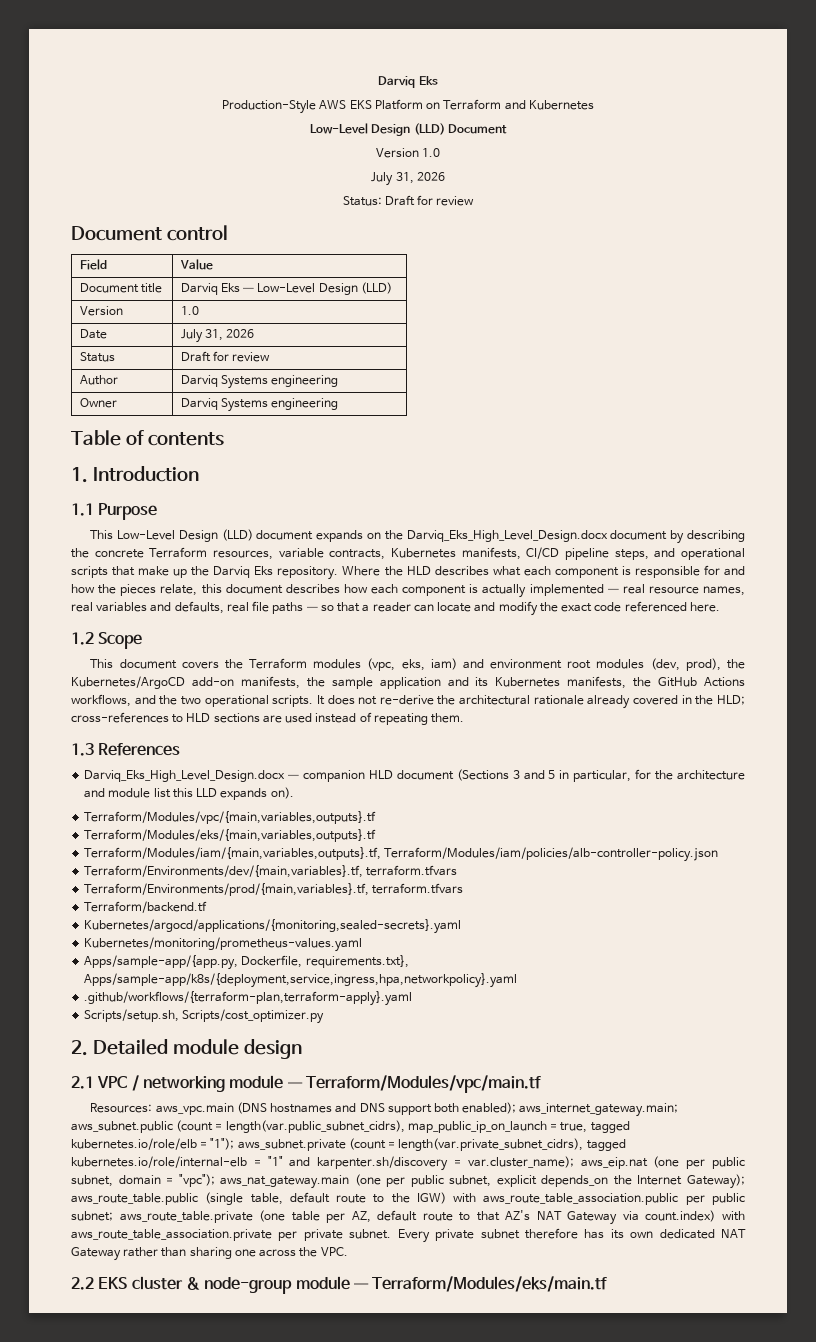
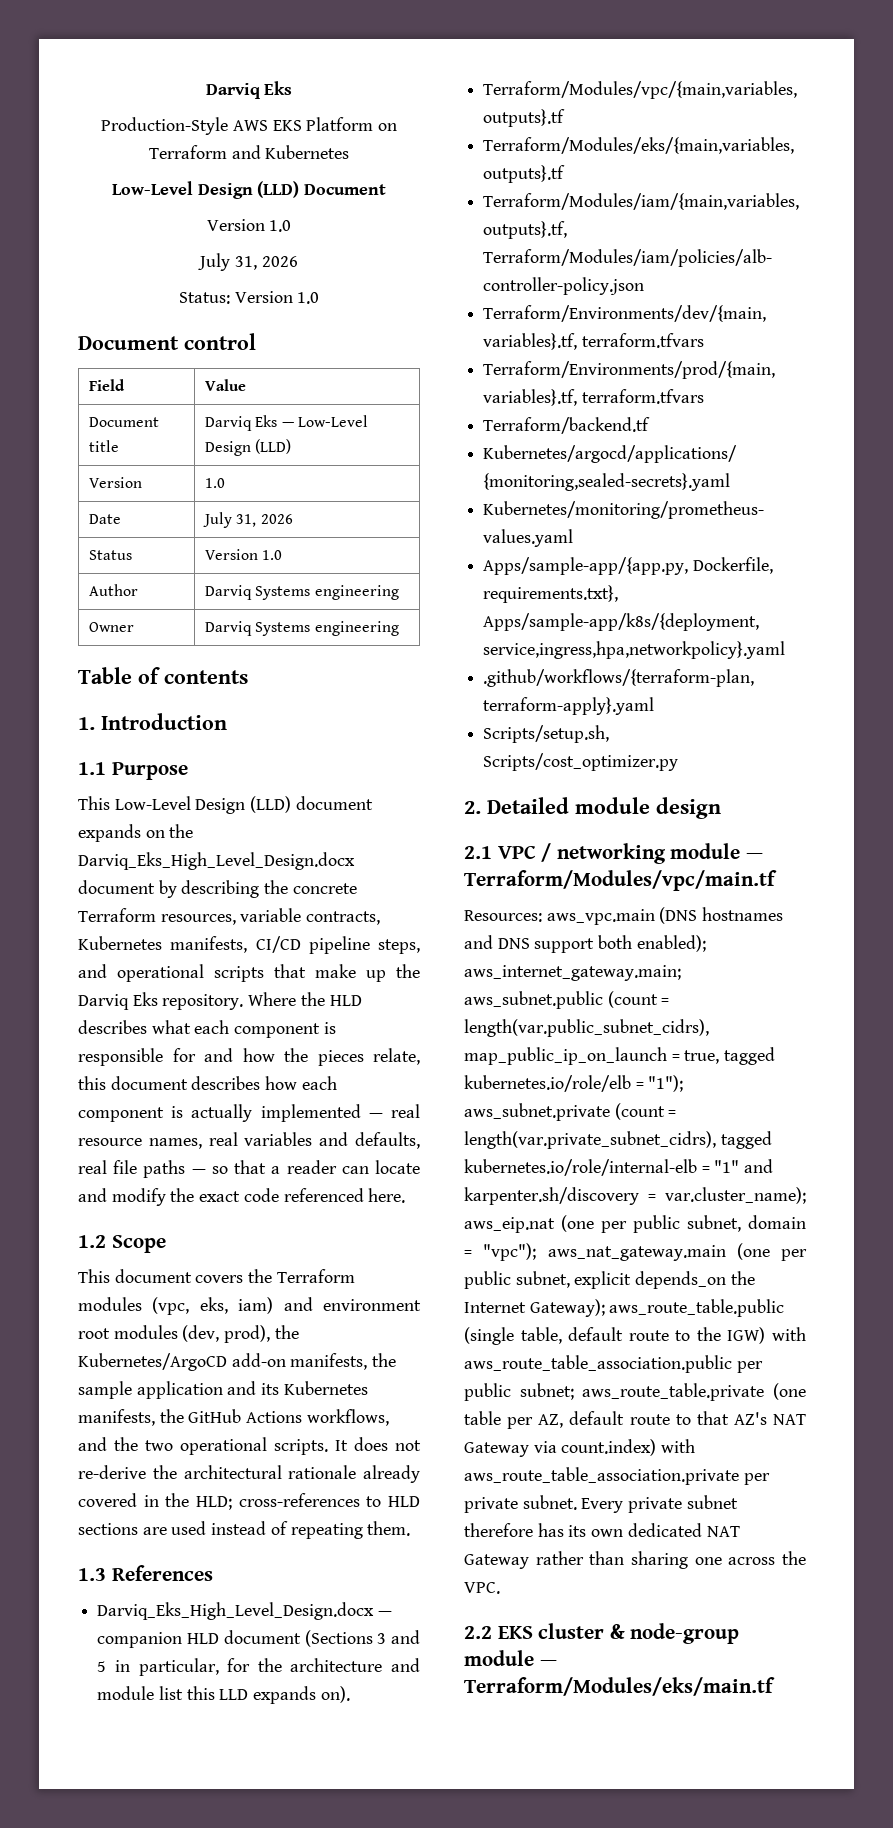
- Status: Draft for review
+ Status: Version 1.0
- Status | Draft for review
+ Status | Version 1.0

